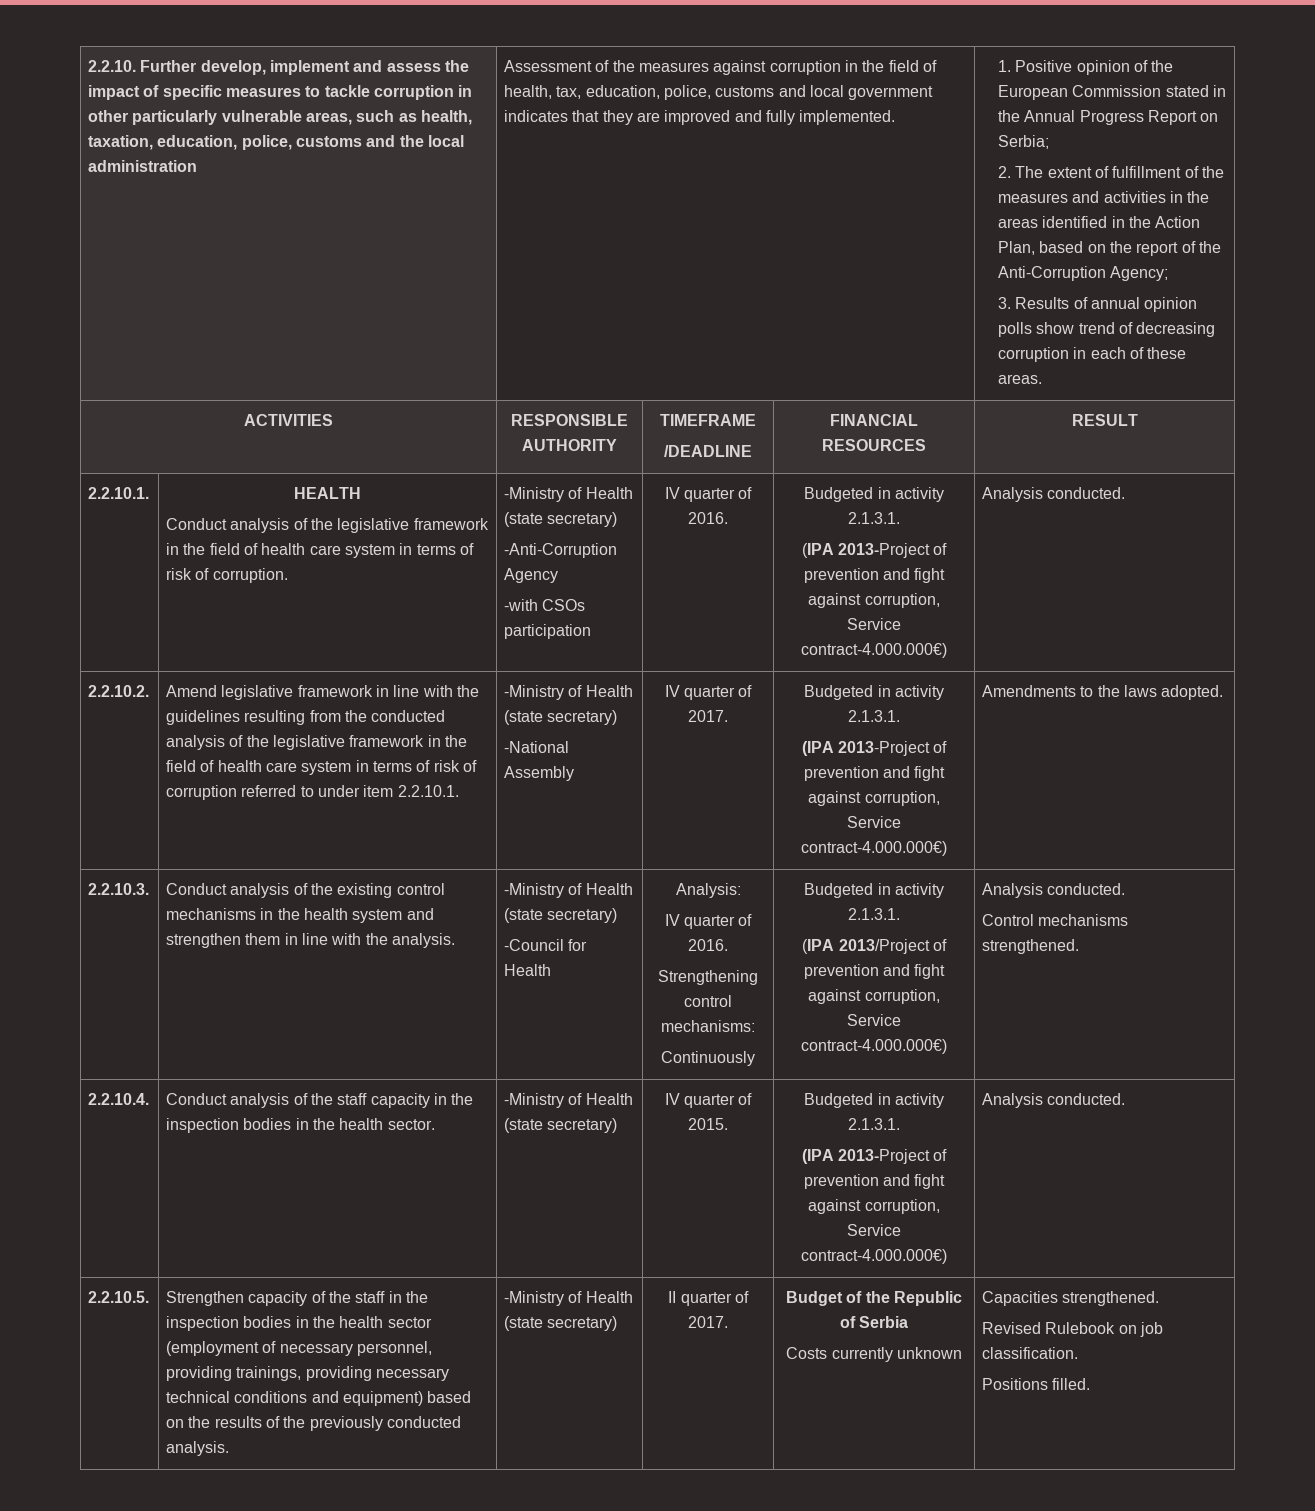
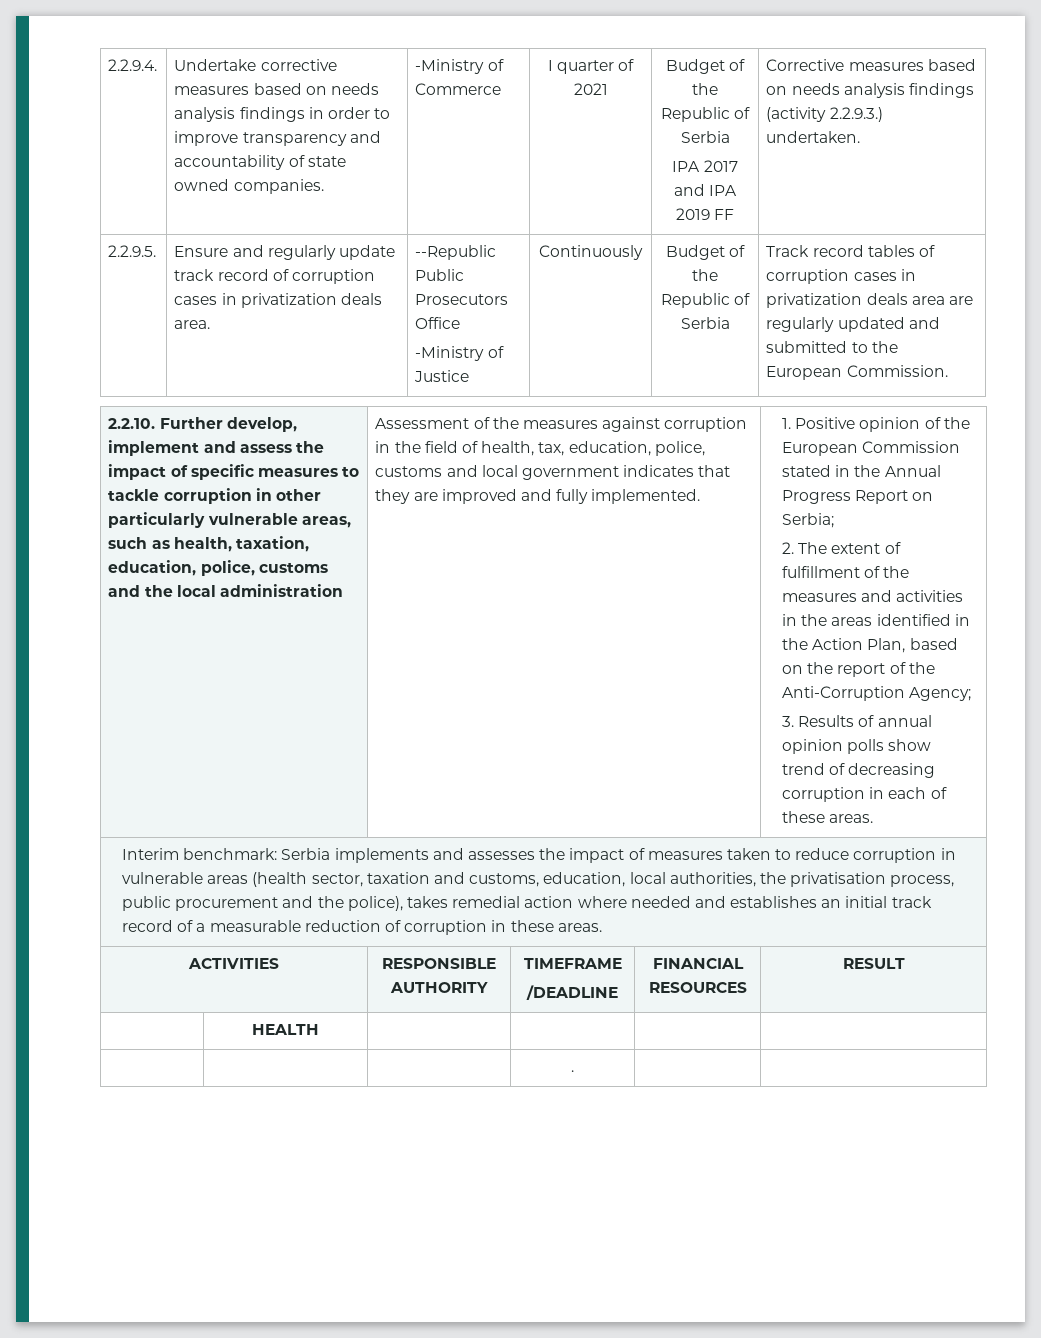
+ 2.2.9.4. | Undertake corrective measures based on needs analysis findings in order to improve transparency and accountability of state owned companies. | -Ministry of Commerce | I quarter of 2021 | Budget of the Republic of Serbia
+ IPA 2017 and IPA 2019 FF | Corrective measures based on needs analysis findings (activity 2.2.9.3.) undertaken.
+ 2.2.9.5. | Ensure and regularly update track record of corruption cases in privatization deals area. | --Republic Public Prosecutors Office
+ -Ministry of Justice | Continuously | Budget of the Republic of Serbia | Track record tables of corruption cases in privatization deals area are regularly updated and submitted to the European Commission.
+ Interim benchmark: Serbia implements and assesses the impact of measures taken to reduce corruption in vulnerable areas (health sector, taxation and customs, education, local authorities, the privatisation process, public procurement and the police), takes remedial action where needed and establishes an initial track record of a measurable reduction of corruption in these areas.
  ACTIVITIES | RESPONSIBLE AUTHORITY | TIMEFRAME
  /DEADLINE | FINANCIAL RESOURCES | RESULT
- 2.2.10.1.
- Conduct analysis of the legislative framework in the field of health care system in terms of risk of corruption. | -Ministry of Health (state secretary)
- -Anti-Corruption Agency
- -with CSOs participation | IV quarter of 2016. | Budgeted in activity 2.1.3.1.
- (IPA 2013-Project of prevention and fight against corruption, Service contract-4.000.000€) | Analysis conducted.
- 2.2.10.2. | Amend legislative framework in line with the guidelines resulting from the conducted analysis of the legislative framework in the field of health care system in terms of risk of corruption referred to under item 2.2.10.1. | -Ministry of Health (state secretary)
- -National Assembly | IV quarter of 2017. | Budgeted in activity 2.1.3.1.
- (IPA 2013-Project of prevention and fight against corruption, Service contract-4.000.000€) | Amendments to the laws adopted.
- 2.2.10.3. | Conduct analysis of the existing control mechanisms in the health system and strengthen them in line with the analysis. | -Ministry of Health (state secretary)
- -Council for Health | Analysis:
- IV quarter of 2016.
- Strengthening control mechanisms:
- Continuously | Budgeted in activity 2.1.3.1.
- (IPA 2013/Project of prevention and fight against corruption, Service contract-4.000.000€) | Analysis conducted.
- Control mechanisms strengthened.
- 2.2.10.4. | Conduct analysis of the staff capacity in the inspection bodies in the health sector. | -Ministry of Health (state secretary) | IV quarter of 2015. | Budgeted in activity 2.1.3.1.
- (IPA 2013-Project of prevention and fight against corruption, Service contract-4.000.000€) | Analysis conducted.
- 2.2.10.5. | Strengthen capacity of the staff in the inspection bodies in the health sector (employment of necessary personnel, providing trainings, providing necessary technical conditions and equipment) based on the results of the previously conducted analysis. | -Ministry of Health (state secretary) | II quarter of 2017. | Budget of the Republic of Serbia
- Costs currently unknown | Capacities strengthened.
- Revised Rulebook on job classification.
- Positions filled.
+ | | | . | |

